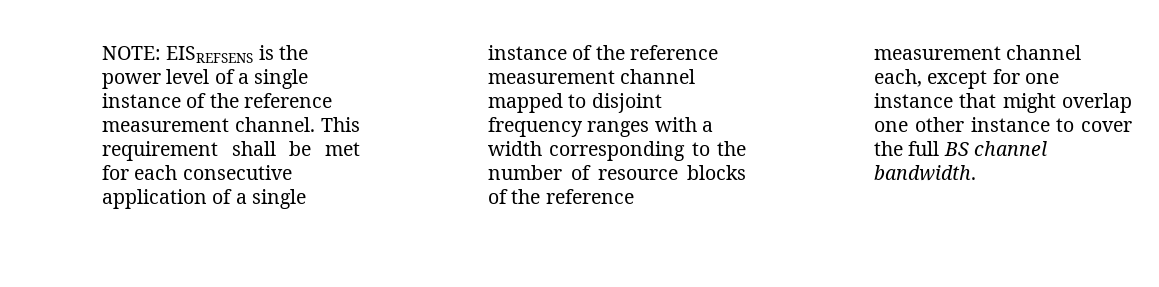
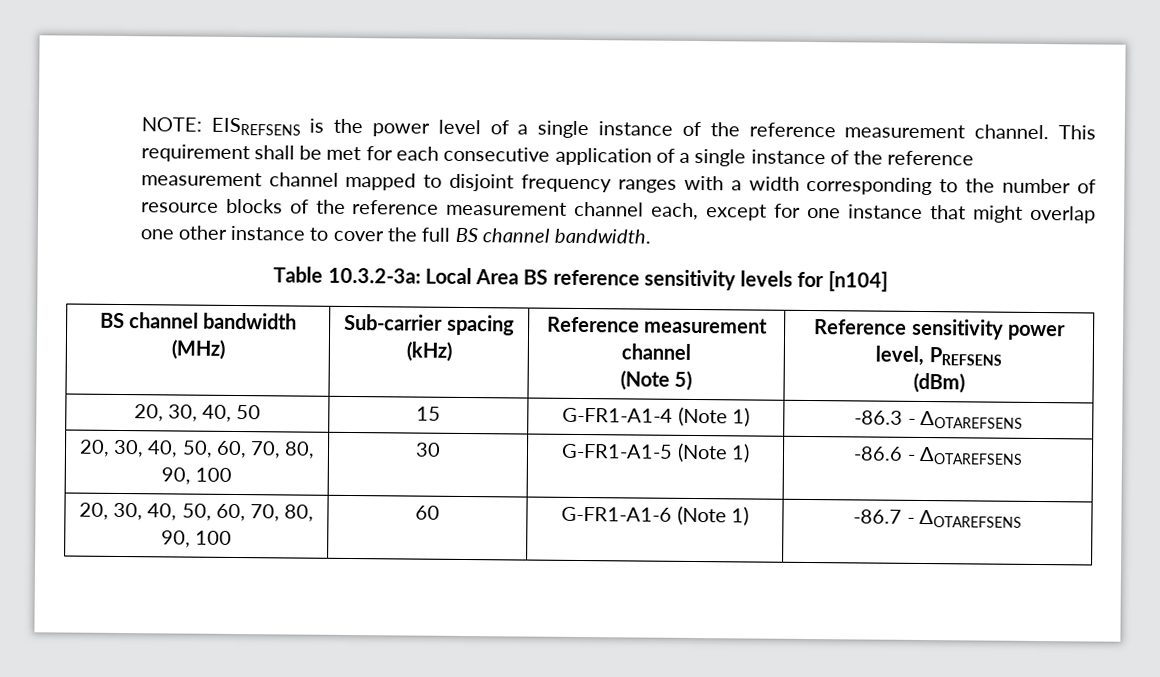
+ Table 10.3.2-3a: Local Area BS reference sensitivity levels for [n104]
+ BS channel bandwidth (MHz) | Sub-carrier spacing (kHz) | Reference measurement channel
+ (Note 5) | Reference sensitivity power level, PREFSENS
+ (dBm)
+ 20, 30, 40, 50 | 15 | G-FR1-A1-4 (Note 1) | -86.3 - ΔOTAREFSENS
+ 20, 30, 40, 50, 60, 70, 80, 90, 100 | 30 | G-FR1-A1-5 (Note 1) | -86.6 - ΔOTAREFSENS
+ 20, 30, 40, 50, 60, 70, 80, 90, 100 | 60 | G-FR1-A1-6 (Note 1) | -86.7 - ΔOTAREFSENS

